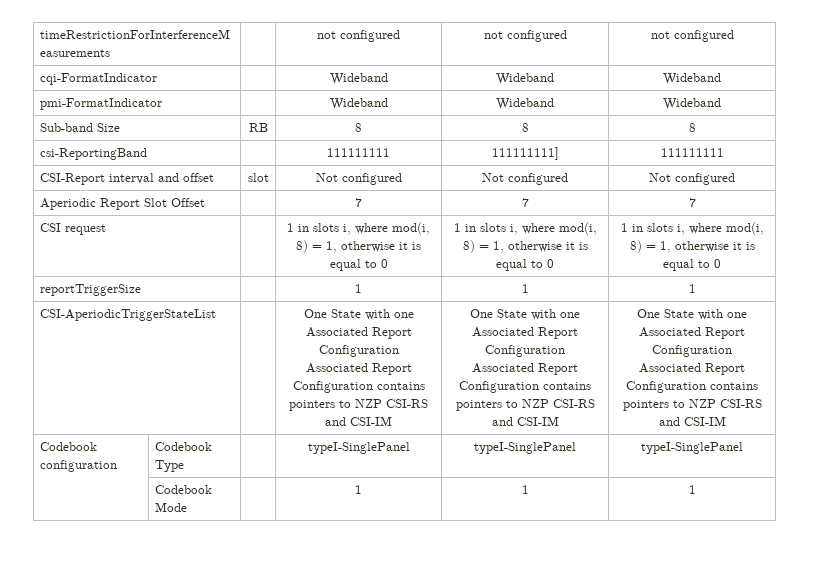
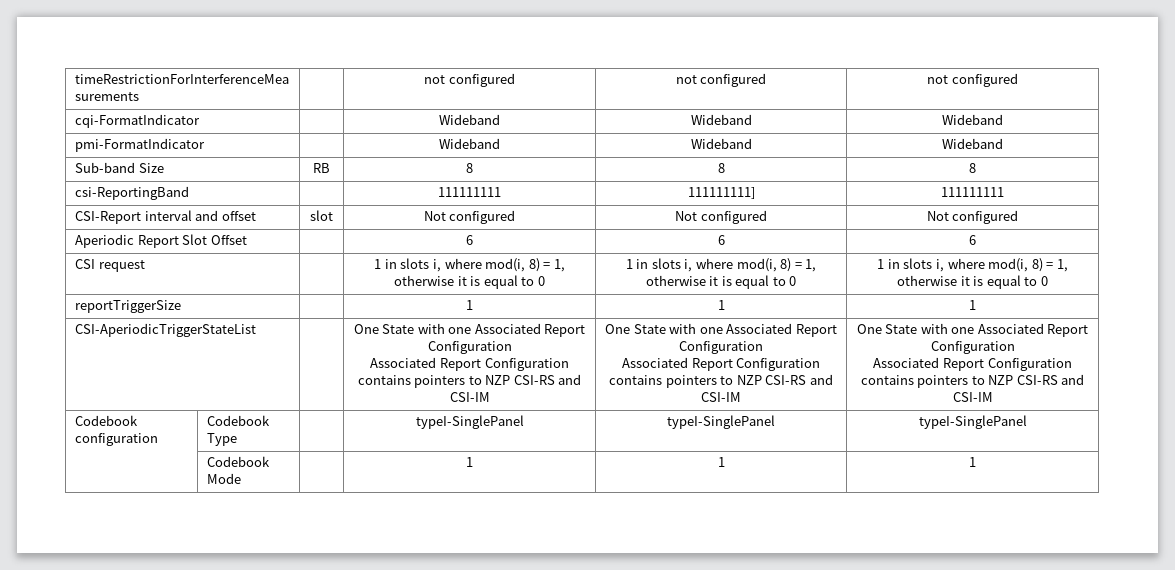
- Aperiodic Report Slot Offset | | 7 | 7 | 7
+ Aperiodic Report Slot Offset | | 6 | 6 | 6

